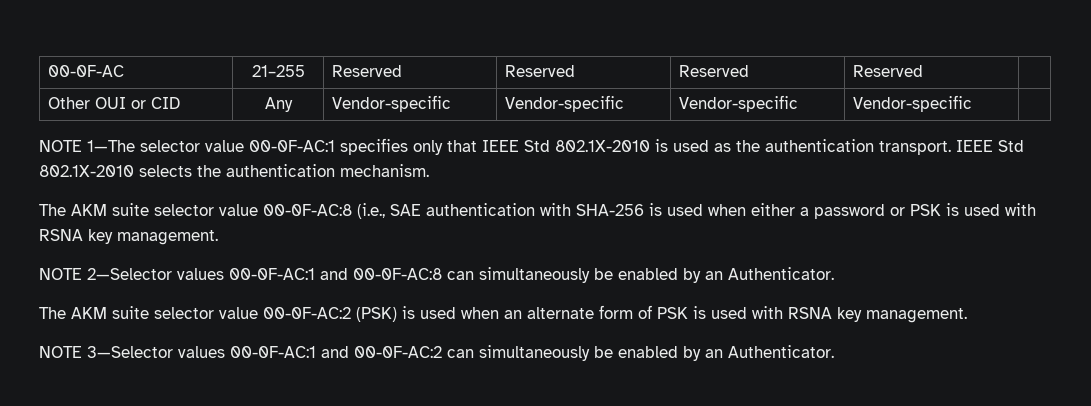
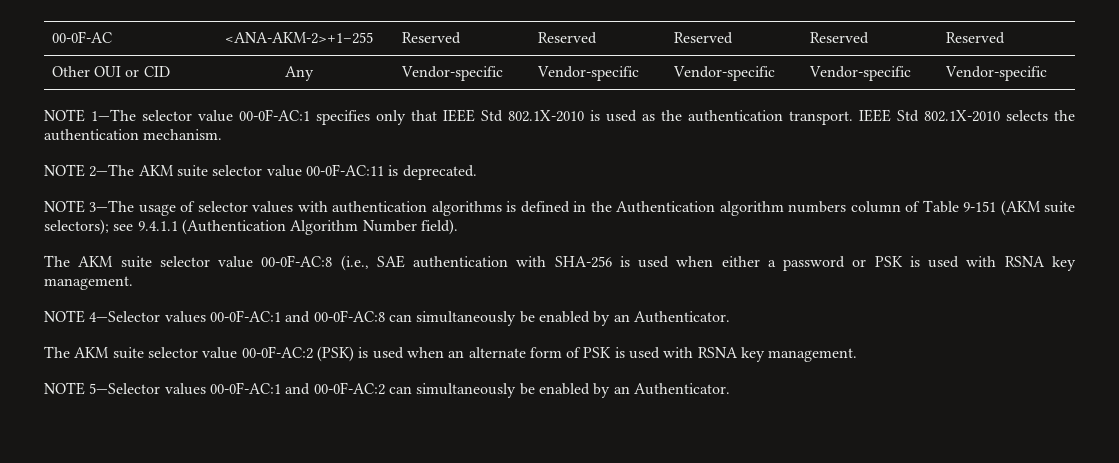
- 00-0F-AC | 21–255 | Reserved | Reserved | Reserved | Reserved |
+ 00-0F-AC | <ANA-AKM-2>+1–255 | Reserved | Reserved | Reserved | Reserved | Reserved
- Other OUI or CID | Any | Vendor-specific | Vendor-specific | Vendor-specific | Vendor-specific |
+ Other OUI or CID | Any | Vendor-specific | Vendor-specific | Vendor-specific | Vendor-specific | Vendor-specific
+ NOTE 2—The AKM suite selector value 00-0F-AC:11 is deprecated.
+ NOTE 3—The usage of selector values with authentication algorithms is defined in the Authentication algorithm numbers column of Table 9-151 (AKM suite selectors); see 9.4.1.1 (Authentication Algorithm Number field).
- NOTE 2—Selector values 00-0F-AC:1 and 00-0F-AC:8 can simultaneously be enabled by an Authenticator.
+ NOTE 4—Selector values 00-0F-AC:1 and 00-0F-AC:8 can simultaneously be enabled by an Authenticator.
- NOTE 3—Selector values 00-0F-AC:1 and 00-0F-AC:2 can simultaneously be enabled by an Authenticator.
+ NOTE 5—Selector values 00-0F-AC:1 and 00-0F-AC:2 can simultaneously be enabled by an Authenticator.

